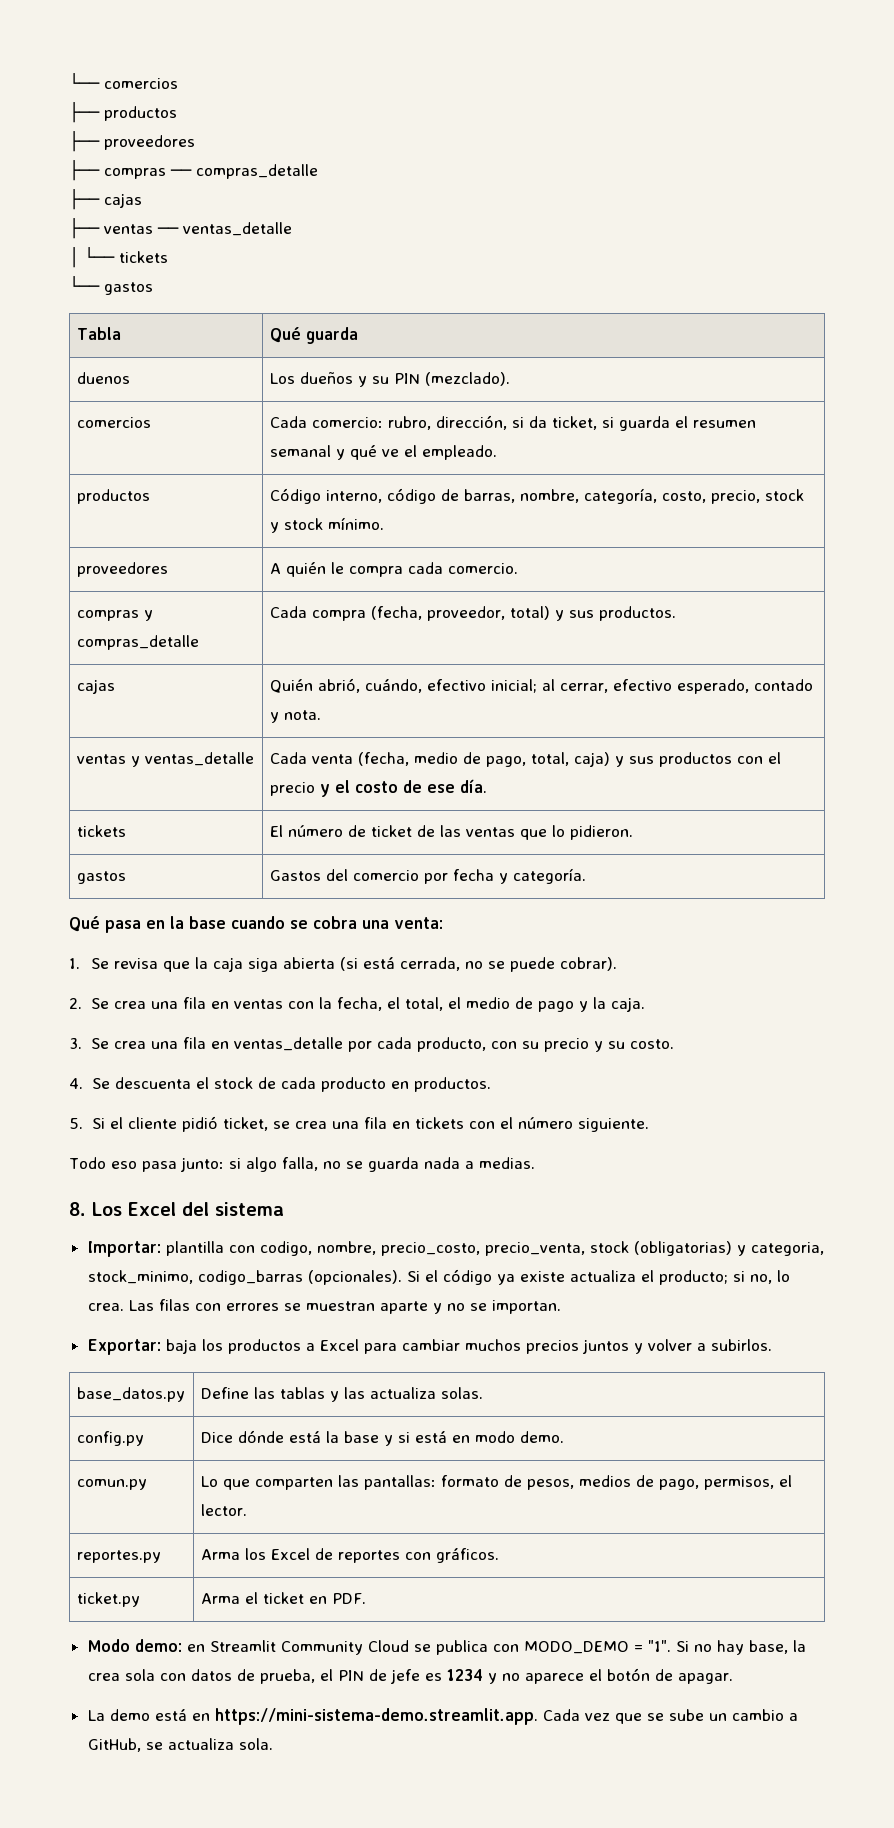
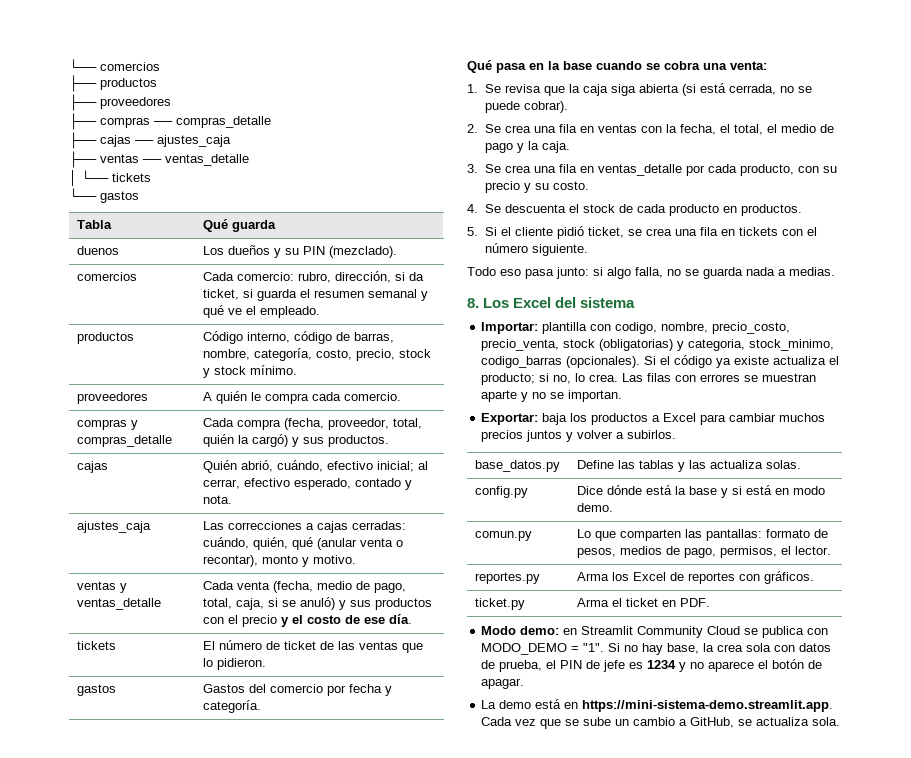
- ├── cajas
+ ├── cajas ── ajustes_caja
- compras y compras_detalle | Cada compra (fecha, proveedor, total) y sus productos.
+ compras y compras_detalle | Cada compra (fecha, proveedor, total, quién la cargó) y sus productos.
+ ajustes_caja | Las correcciones a cajas cerradas: cuándo, quién, qué (anular venta o recontar), monto y motivo.
- ventas y ventas_detalle | Cada venta (fecha, medio de pago, total, caja) y sus productos con el precio y el costo de ese día.
+ ventas y ventas_detalle | Cada venta (fecha, medio de pago, total, caja, si se anuló) y sus productos con el precio y el costo de ese día.

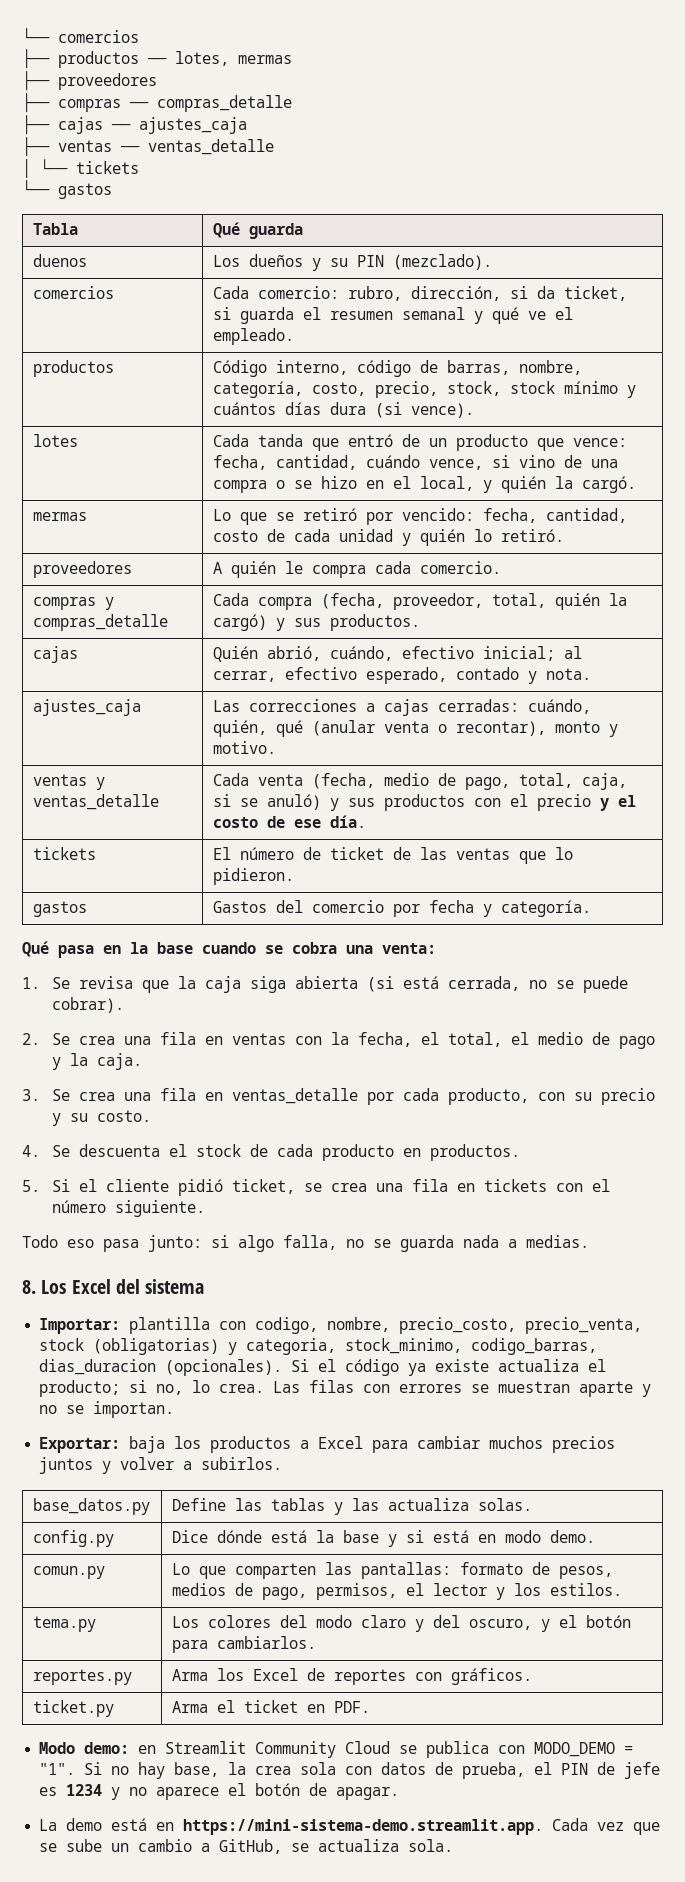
- ├── productos
+ ├── productos ── lotes, mermas
- productos | Código interno, código de barras, nombre, categoría, costo, precio, stock y stock mínimo.
+ productos | Código interno, código de barras, nombre, categoría, costo, precio, stock, stock mínimo y cuántos días dura (si vence).
+ lotes | Cada tanda que entró de un producto que vence: fecha, cantidad, cuándo vence, si vino de una compra o se hizo en el local, y quién la cargó.
+ mermas | Lo que se retiró por vencido: fecha, cantidad, costo de cada unidad y quién lo retiró.
- Importar: plantilla con codigo, nombre, precio_costo, precio_venta, stock (obligatorias) y categoria, stock_minimo, codigo_barras (opcionales).
+ Importar: plantilla con codigo, nombre, precio_costo, precio_venta, stock (obligatorias) y categoria, stock_minimo, codigo_barras, dias_duracion (opcionales).
- comun.py | Lo que comparten las pantallas: formato de pesos, medios de pago, permisos, el lector.
+ comun.py | Lo que comparten las pantallas: formato de pesos, medios de pago, permisos, el lector y los estilos.
+ tema.py | Los colores del modo claro y del oscuro, y el botón para cambiarlos.

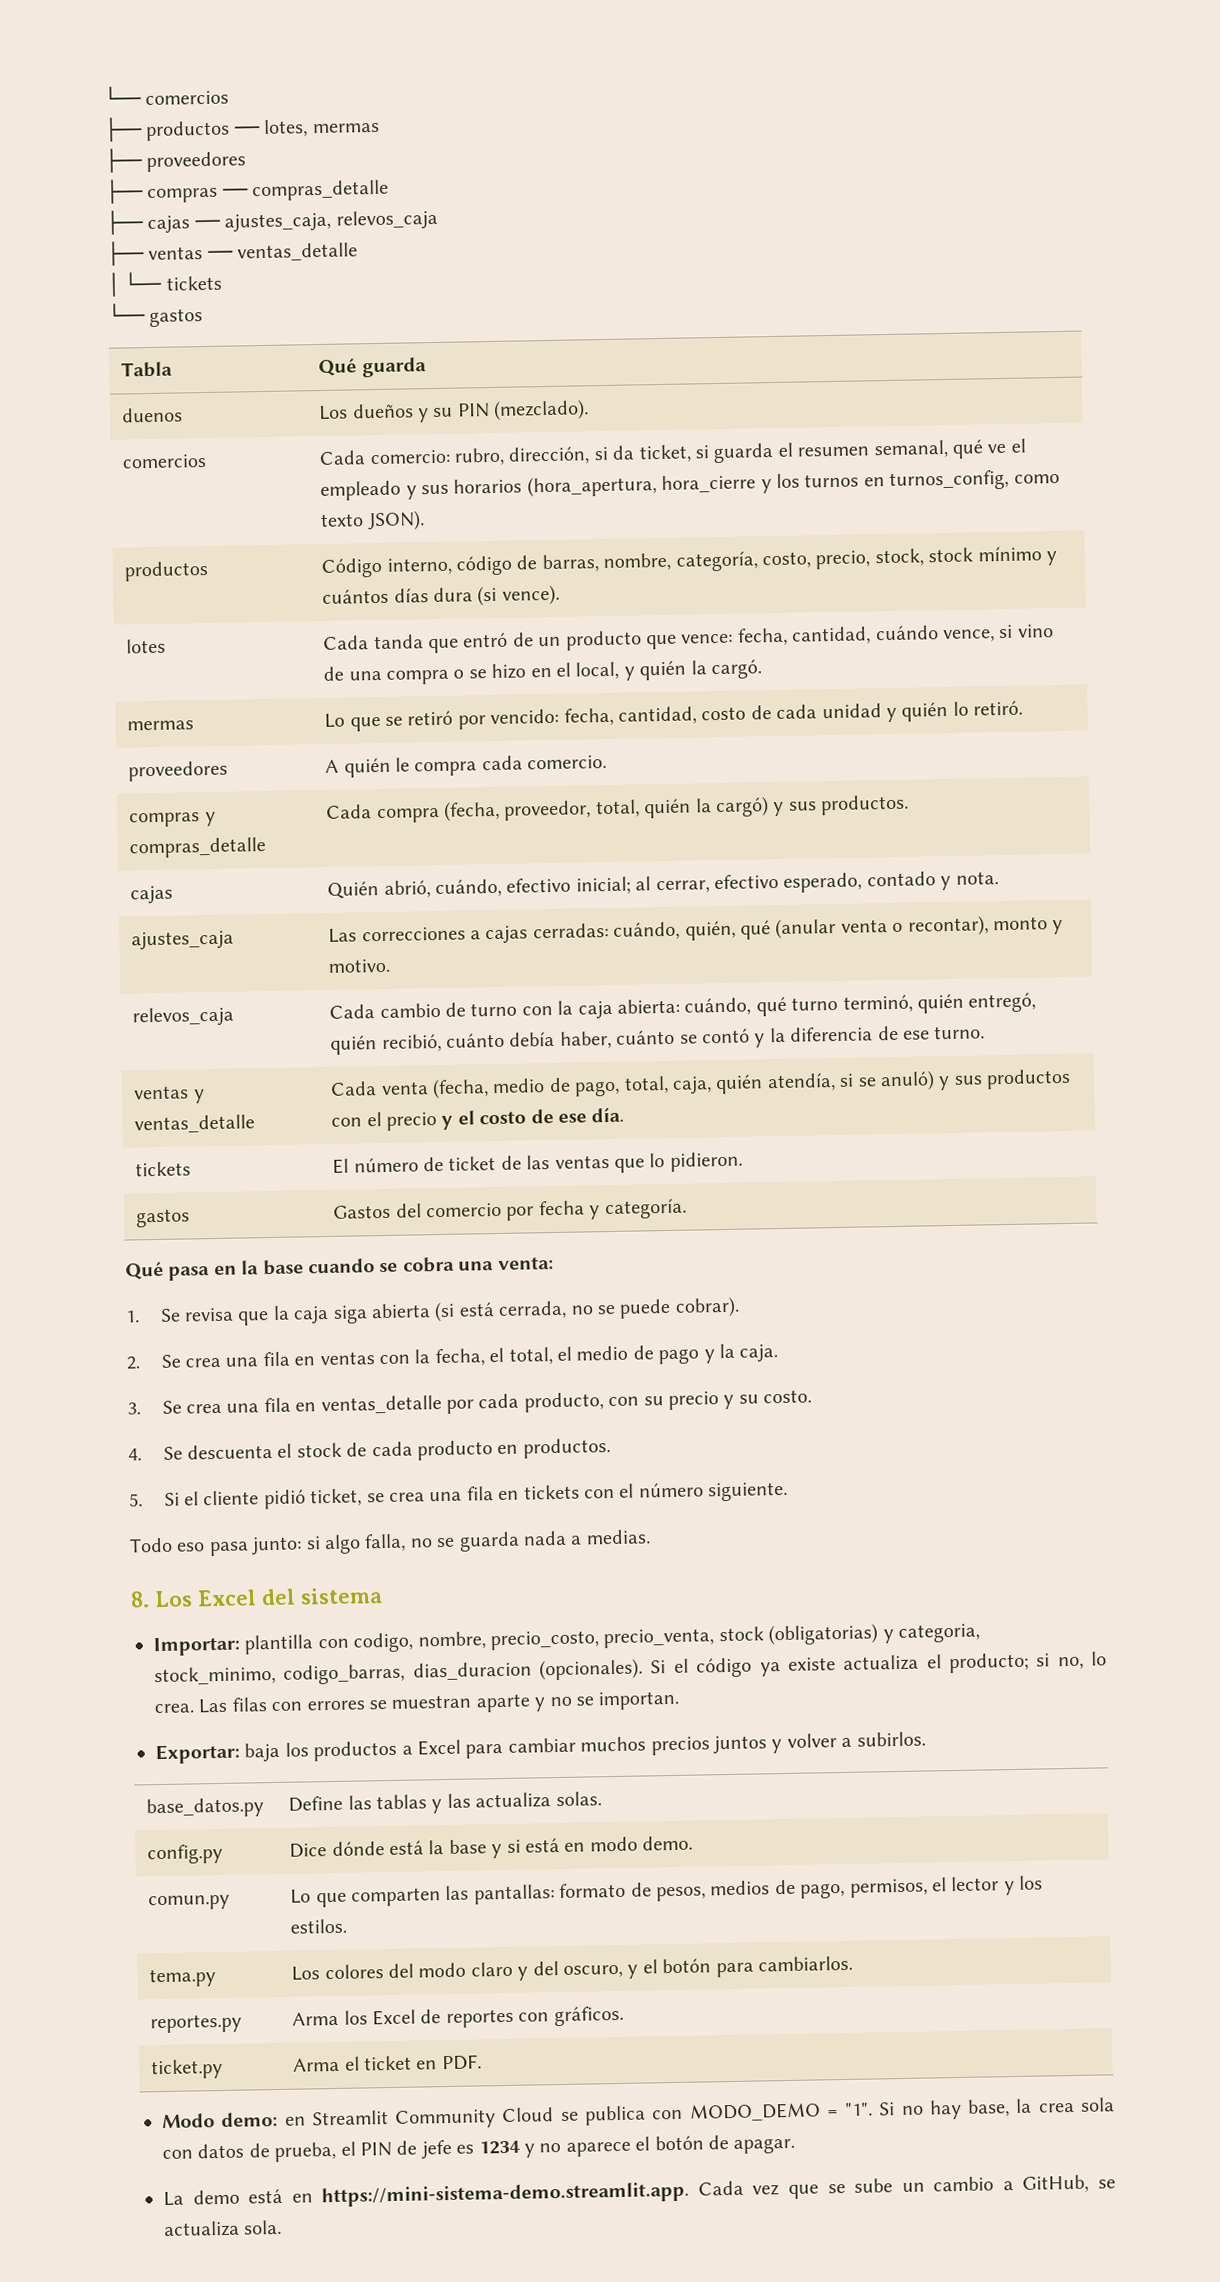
- ├── cajas ── ajustes_caja
+ ├── cajas ── ajustes_caja, relevos_caja
- comercios | Cada comercio: rubro, dirección, si da ticket, si guarda el resumen semanal y qué ve el empleado.
+ comercios | Cada comercio: rubro, dirección, si da ticket, si guarda el resumen semanal, qué ve el empleado y sus horarios (hora_apertura, hora_cierre y los turnos en turnos_config, como texto JSON).
+ relevos_caja | Cada cambio de turno con la caja abierta: cuándo, qué turno terminó, quién entregó, quién recibió, cuánto debía haber, cuánto se contó y la diferencia de ese turno.
- ventas y ventas_detalle | Cada venta (fecha, medio de pago, total, caja, si se anuló) y sus productos con el precio y el costo de ese día.
+ ventas y ventas_detalle | Cada venta (fecha, medio de pago, total, caja, quién atendía, si se anuló) y sus productos con el precio y el costo de ese día.

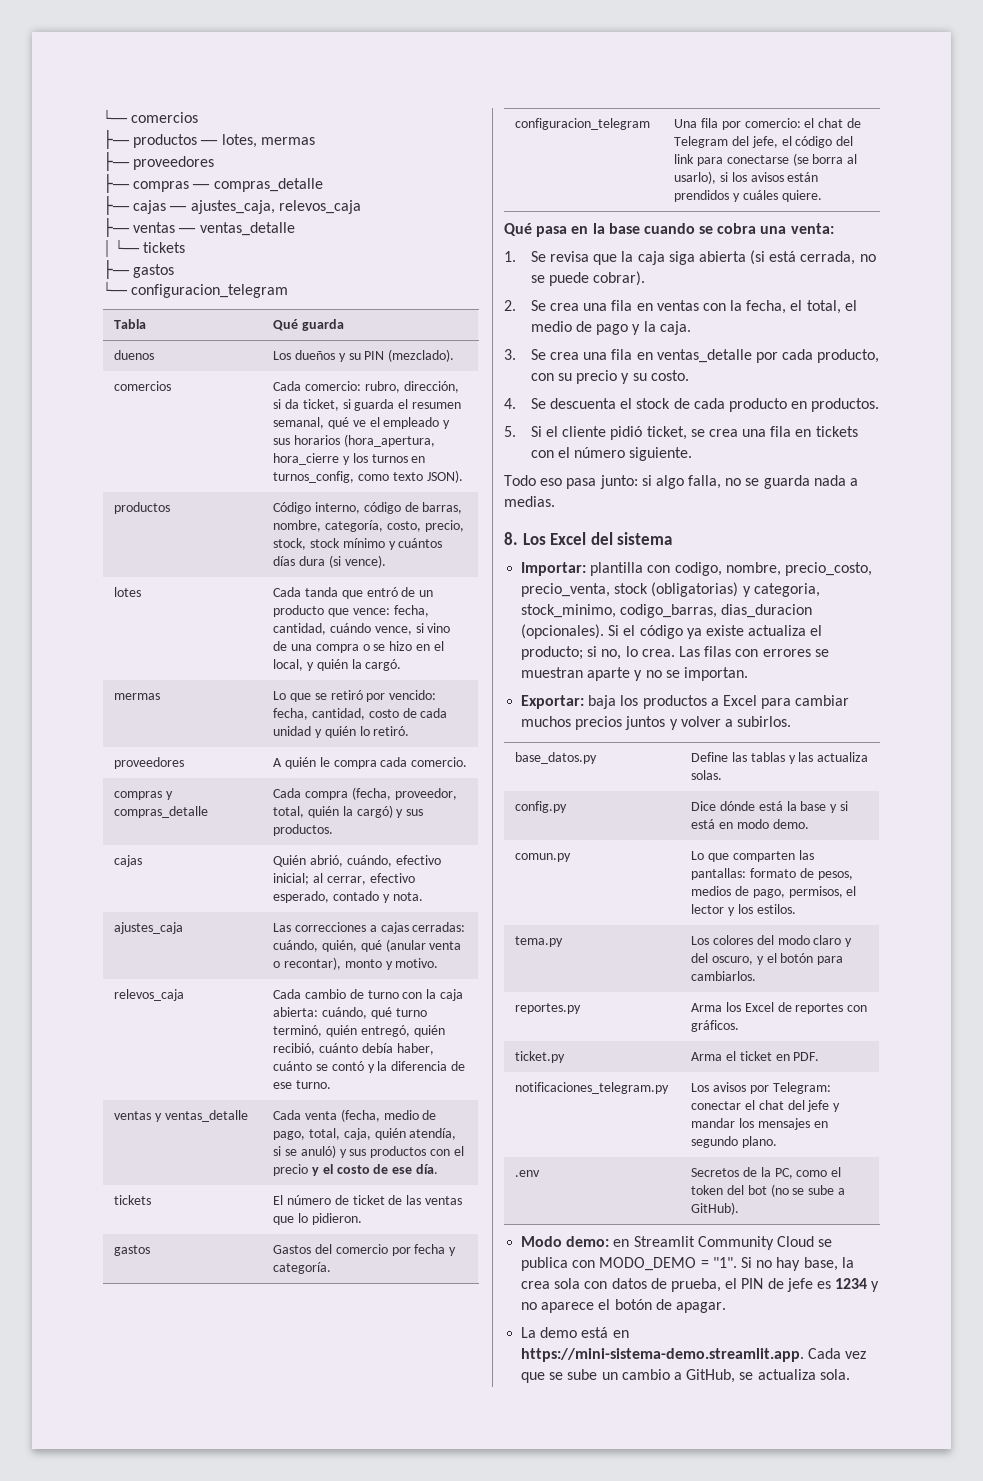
- └── gastos
+ ├── gastos
+ └── configuracion_telegram
+ configuracion_telegram | Una fila por comercio: el chat de Telegram del jefe, el código del link para conectarse (se borra al usarlo), si los avisos están prendidos y cuáles quiere.
+ notificaciones_telegram.py | Los avisos por Telegram: conectar el chat del jefe y mandar los mensajes en segundo plano.
+ .env | Secretos de la PC, como el token del bot (no se sube a GitHub).

